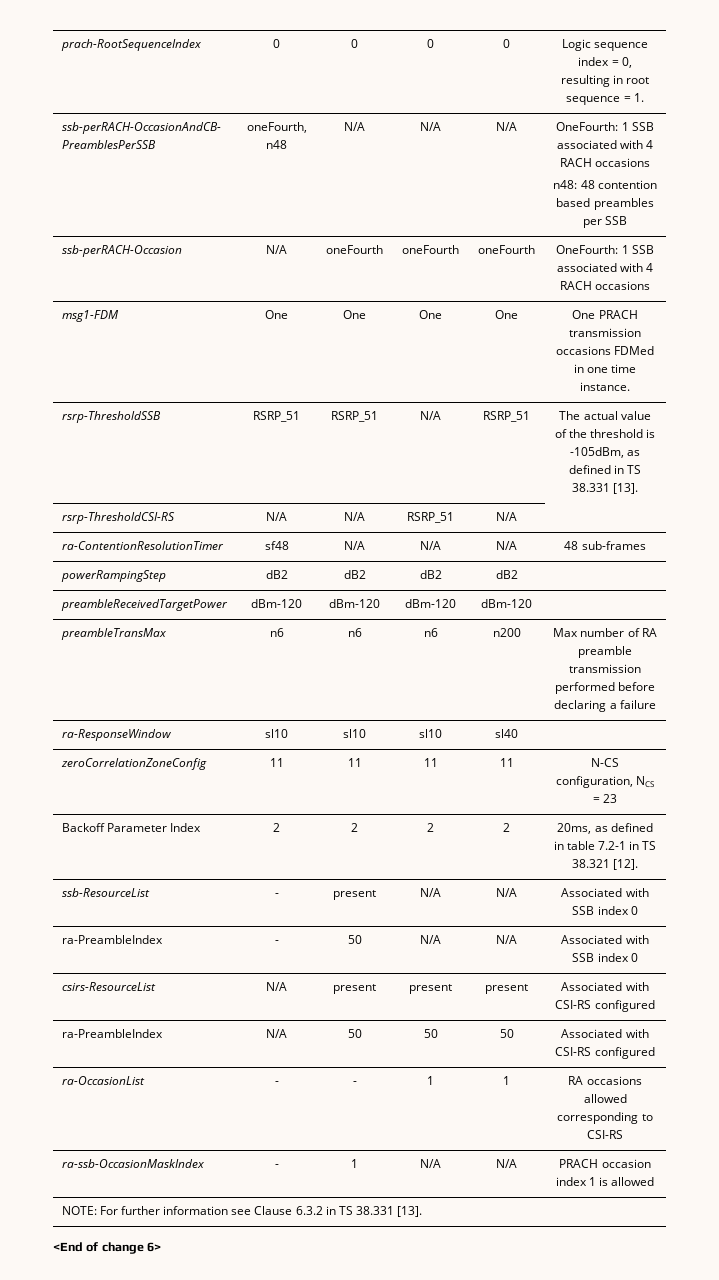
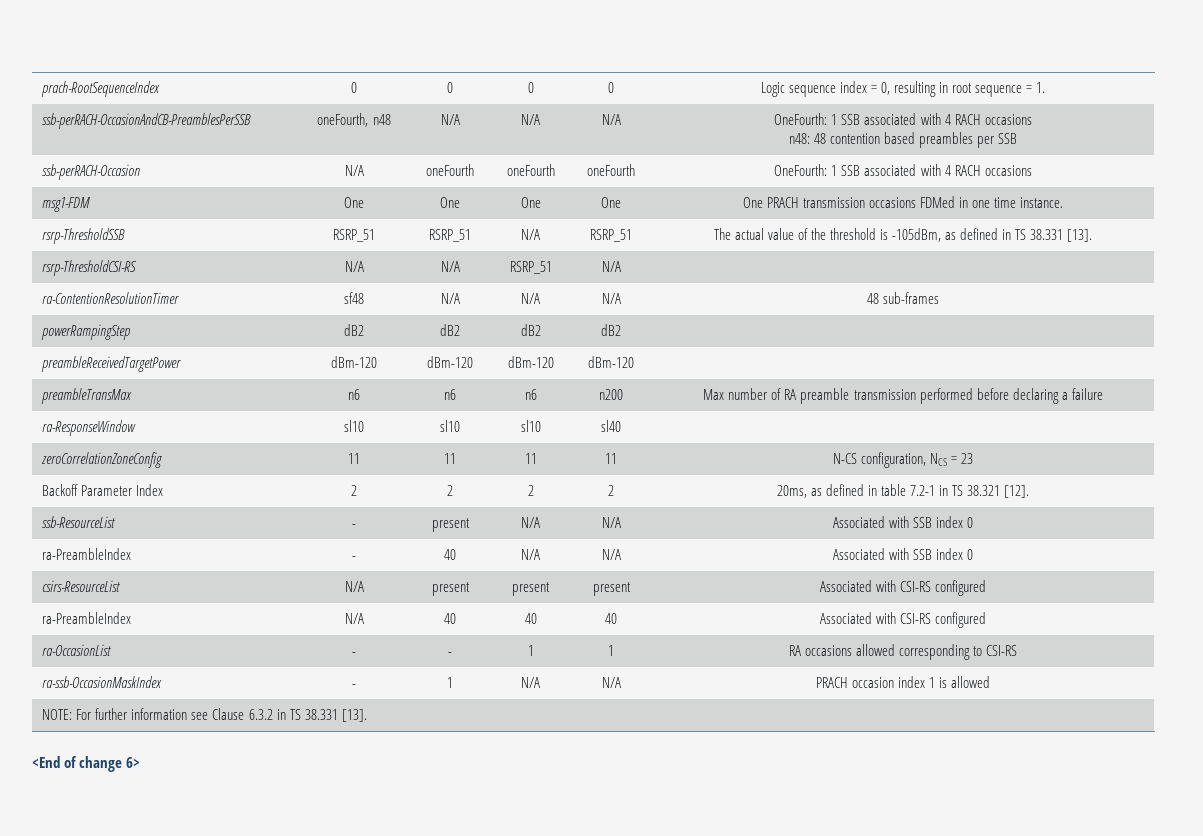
- ra-PreambleIndex | - | 50 | N/A | N/A | Associated with SSB index 0
+ ra-PreambleIndex | - | 40 | N/A | N/A | Associated with SSB index 0
- ra-PreambleIndex | N/A | 50 | 50 | 50 | Associated with CSI-RS configured
+ ra-PreambleIndex | N/A | 40 | 40 | 40 | Associated with CSI-RS configured

